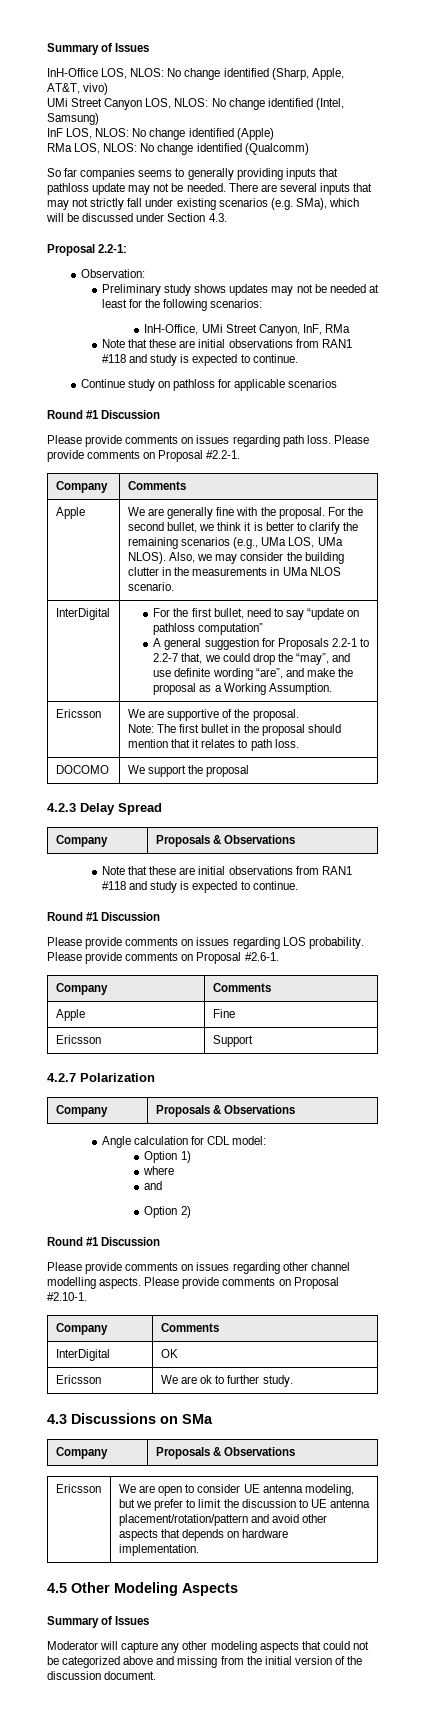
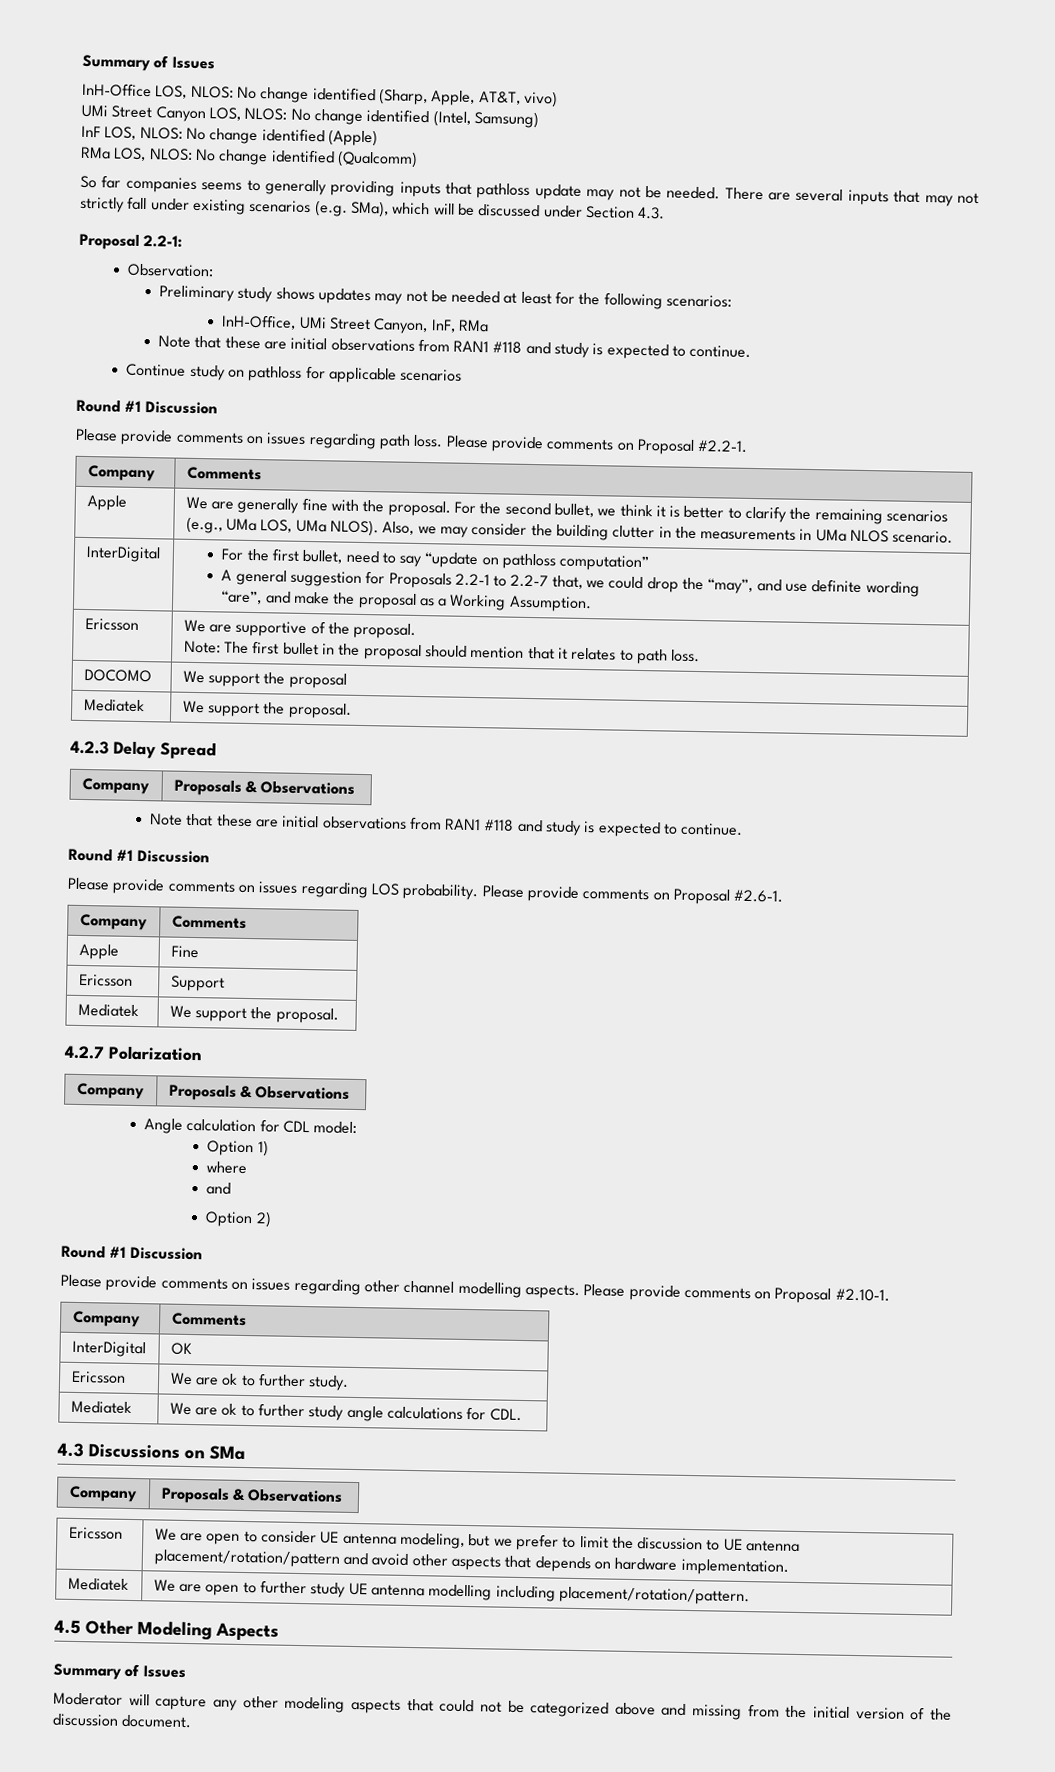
  DOCOMO | We support the proposal
+ Mediatek | We support the proposal.
  Ericsson | Support
+ Mediatek | We support the proposal.
+ Mediatek | We are ok to further study angle calculations for CDL.
+ Mediatek | We are open to further study UE antenna modelling including placement/rotation/pattern.

